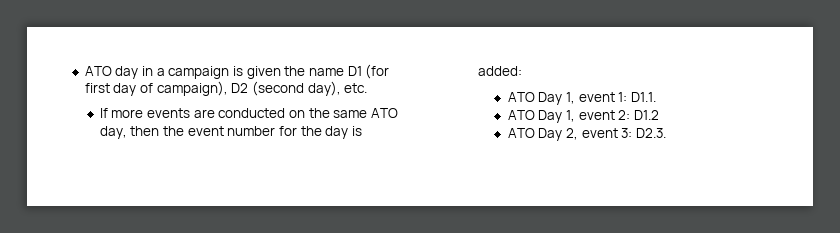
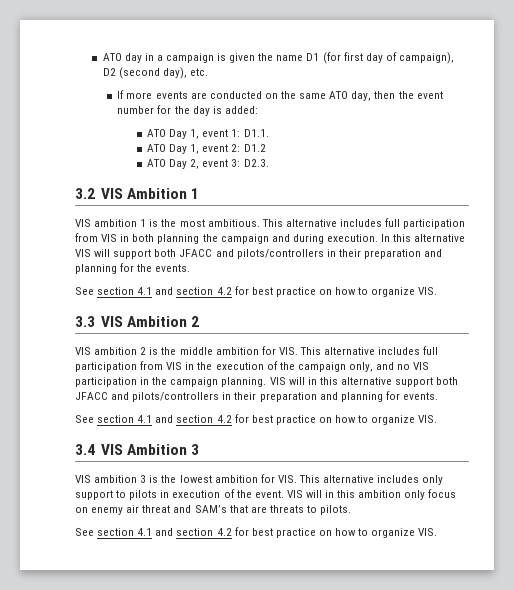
+ 3.2 VIS Ambition 1
+ VIS ambition 1 is the most ambitious. This alternative includes full participation from VIS in both planning the campaign and during execution. In this alternative VIS will support both JFACC and pilots/controllers in their preparation and planning for the events.
+ See section 4.1 and section 4.2 for best practice on how to organize VIS.
+ 3.3 VIS Ambition 2
+ VIS ambition 2 is the middle ambition for VIS. This alternative includes full participation from VIS in the execution of the campaign only, and no VIS participation in the campaign planning. VIS will in this alternative support both JFACC and pilots/controllers in their preparation and planning for events.
+ See section 4.1 and section 4.2 for best practice on how to organize VIS.
+ 3.4 VIS Ambition 3
+ VIS ambition 3 is the lowest ambition for VIS. This alternative includes only support to pilots in execution of the event. VIS will in this ambition only focus on enemy air threat and SAM’s that are threats to pilots.
+ See section 4.1 and section 4.2 for best practice on how to organize VIS.

